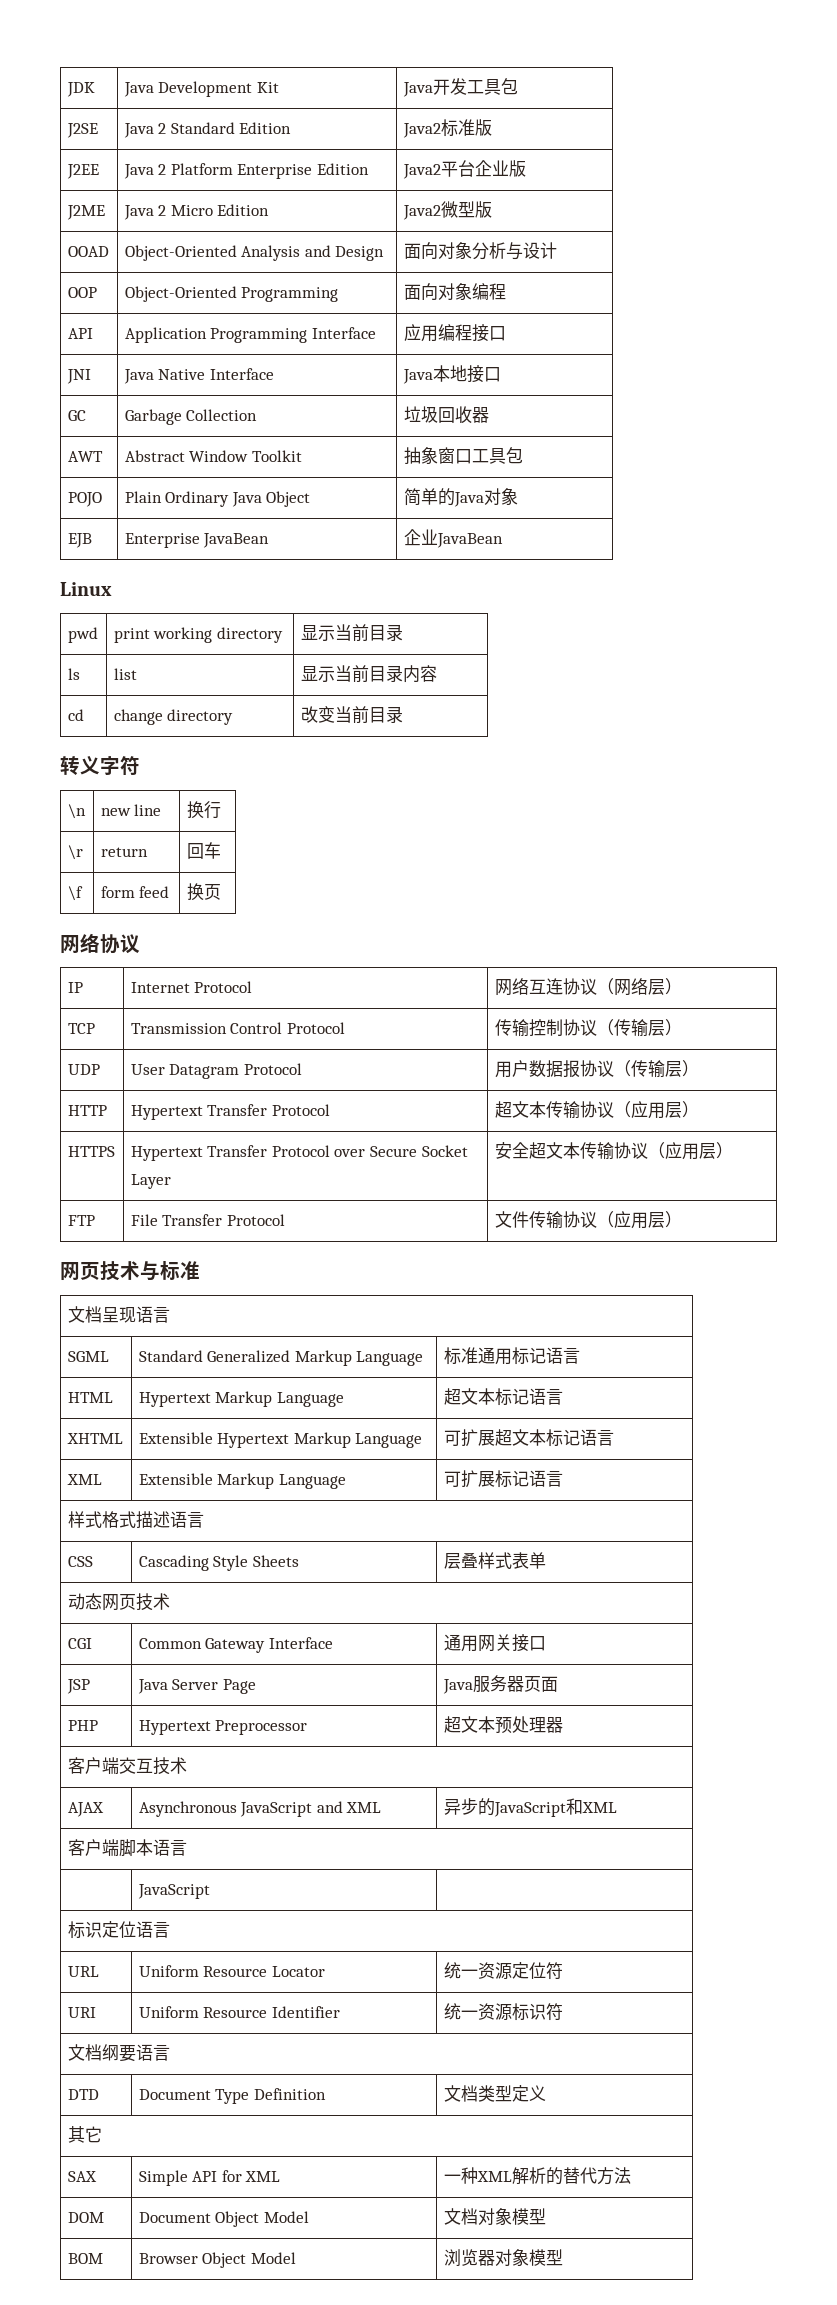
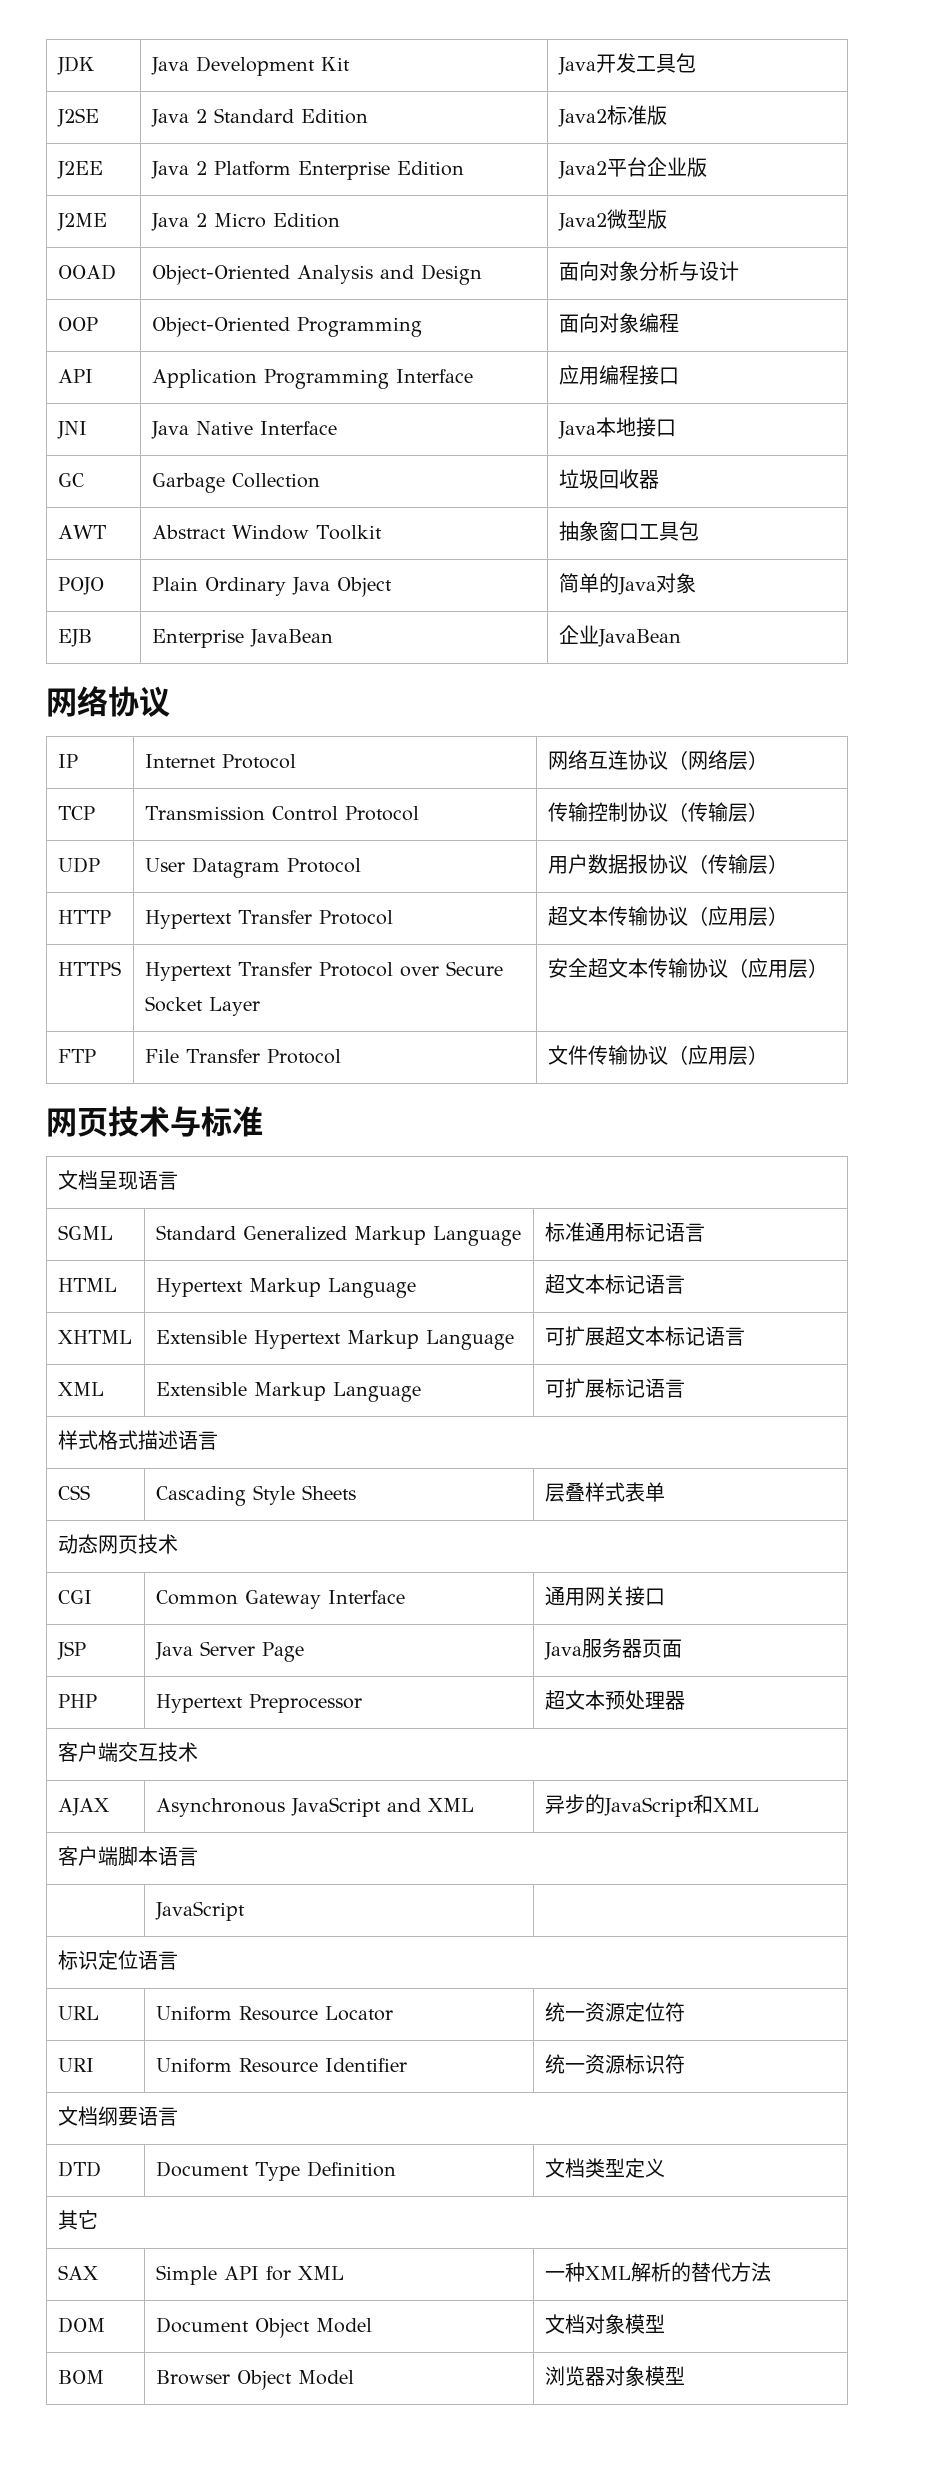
- Linux
- pwd | print working directory | 显示当前目录
- ls | list | 显示当前目录内容
- cd | change directory | 改变当前目录
- 转义字符
- \n | new line | 换行
- \r | return | 回车
- \f | form feed | 换页

